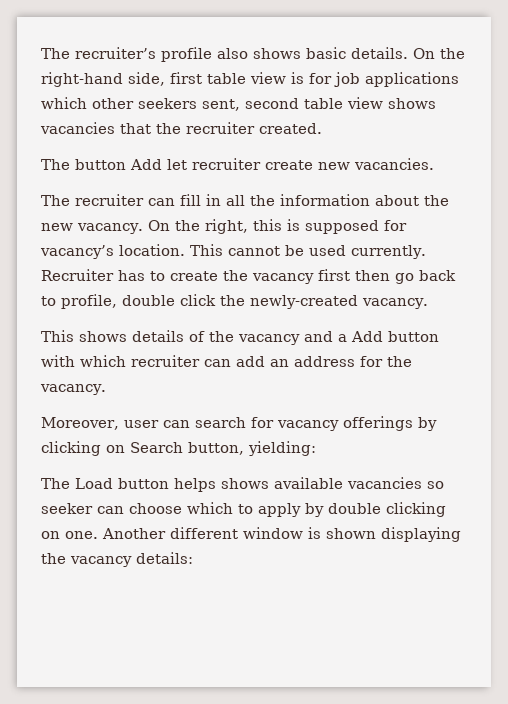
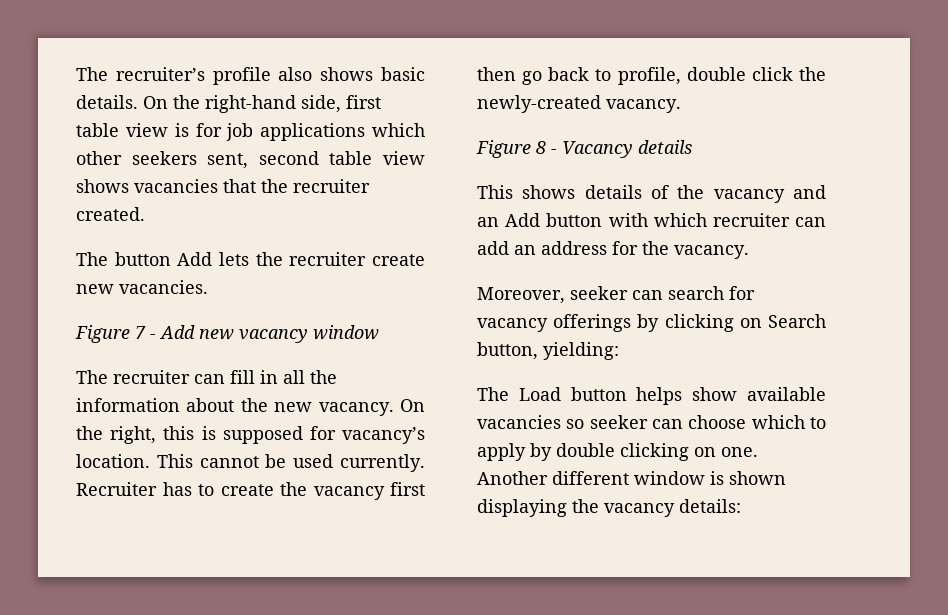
- The button Add let recruiter create new vacancies.
+ The button Add lets the recruiter create new vacancies.
+ Figure 7 - Add new vacancy window
+ Figure 8 - Vacancy details
- This shows details of the vacancy and a Add button with which recruiter can add an address for the vacancy.
+ This shows details of the vacancy and an Add button with which recruiter can add an address for the vacancy.
- Moreover, user can search for vacancy offerings by clicking on Search button, yielding:
+ Moreover, seeker can search for vacancy offerings by clicking on Search button, yielding:
- The Load button helps shows available vacancies so seeker can choose which to apply by double clicking on one.
+ The Load button helps show available vacancies so seeker can choose which to apply by double clicking on one.

